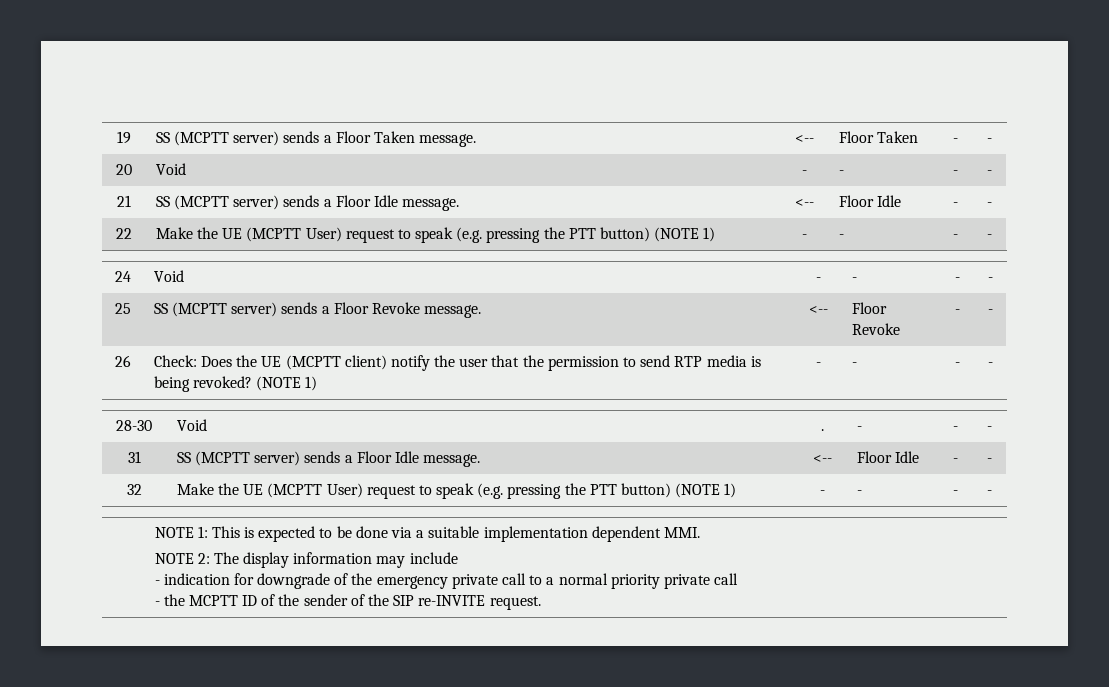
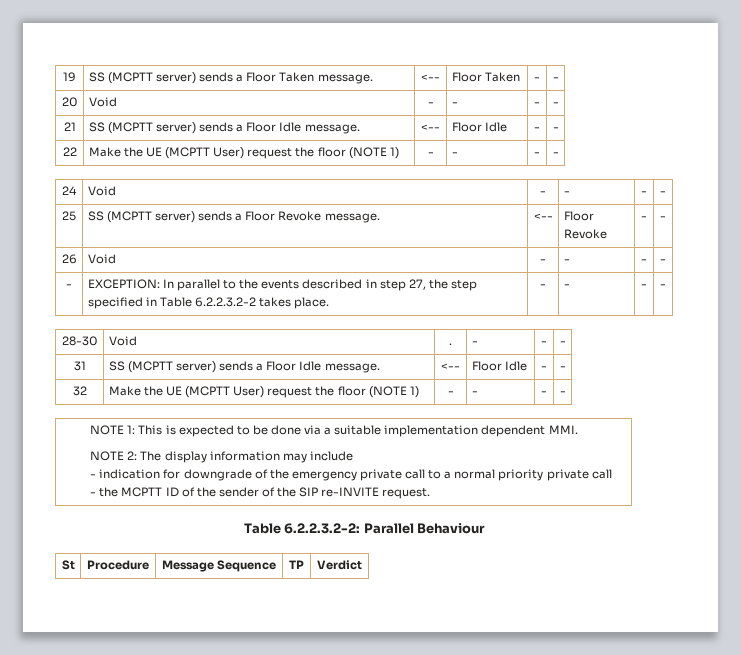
- 22 | Make the UE (MCPTT User) request to speak (e.g. pressing the PTT button) (NOTE 1) | - | - | - | -
+ 22 | Make the UE (MCPTT User) request the floor (NOTE 1) | - | - | - | -
- 26 | Check: Does the UE (MCPTT client) notify the user that the permission to send RTP media is being revoked? (NOTE 1) | - | - | - | -
+ 26 | Void | - | - | - | -
+ - | EXCEPTION: In parallel to the events described in step 27, the step specified in Table 6.2.2.3.2-2 takes place. | - | - | - | -
- 32 | Make the UE (MCPTT User) request to speak (e.g. pressing the PTT button) (NOTE 1) | - | - | - | -
+ 32 | Make the UE (MCPTT User) request the floor (NOTE 1) | - | - | - | -
+ Table 6.2.2.3.2-2: Parallel Behaviour
+ St | Procedure | Message Sequence | TP | Verdict

